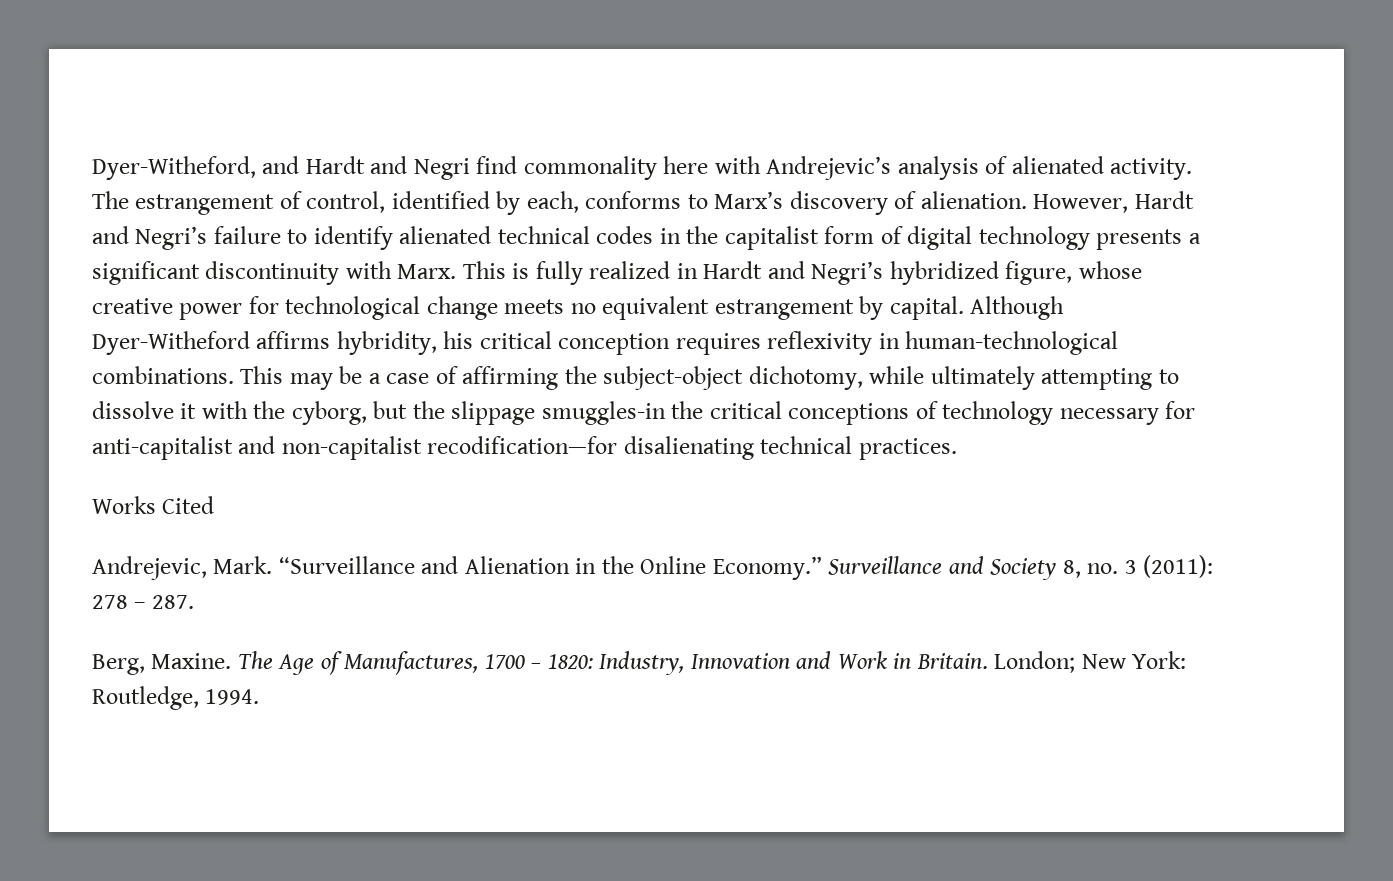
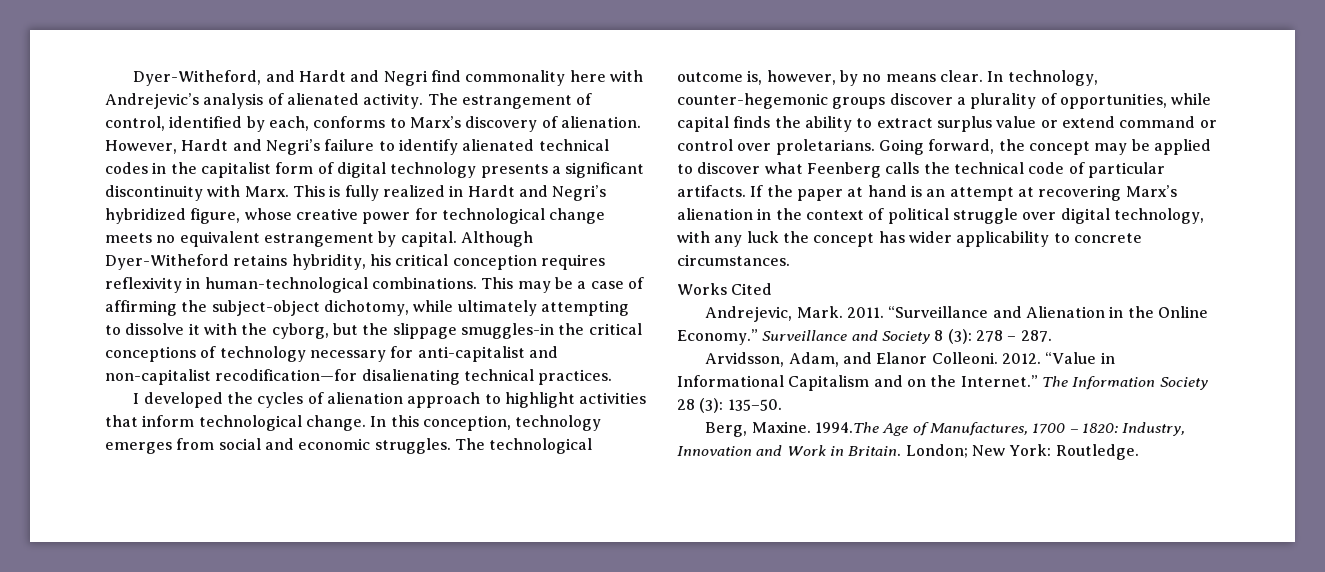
- Although Dyer-Witheford affirms hybridity, his critical conception requires reflexivity in human-technological combinations.
+ Although Dyer-Witheford retains hybridity, his critical conception requires reflexivity in human-technological combinations.
+ I developed the cycles of alienation approach to highlight activities that inform technological change. In this conception, technology emerges from social and economic struggles. The technological outcome is, however, by no means clear. In technology, counter-hegemonic groups discover a plurality of opportunities, while capital finds the ability to extract surplus value or extend command or control over proletarians. Going forward, the concept may be applied to discover what Feenberg calls the technical code of particular artifacts. If the paper at hand is an attempt at recovering Marx’s alienation in the context of political struggle over digital technology, with any luck the concept has wider applicability to concrete circumstances.
+ 2011.
- Surveillance and Society 8, no. 3 (2011): 278 – 287.
+ Surveillance and Society 8 (3): 278 – 287.
+ Arvidsson, Adam, and Elanor Colleoni. 2012. “Value in Informational Capitalism and on the Internet.” The Information Society 28 (3): 135–50.
- The Age of Manufactures, 1700 – 1820: Industry, Innovation and Work in Britain.
+ 1994.The Age of Manufactures, 1700 – 1820: Industry, Innovation and Work in Britain.
- London; New York: Routledge, 1994.
+ London; New York: Routledge.

